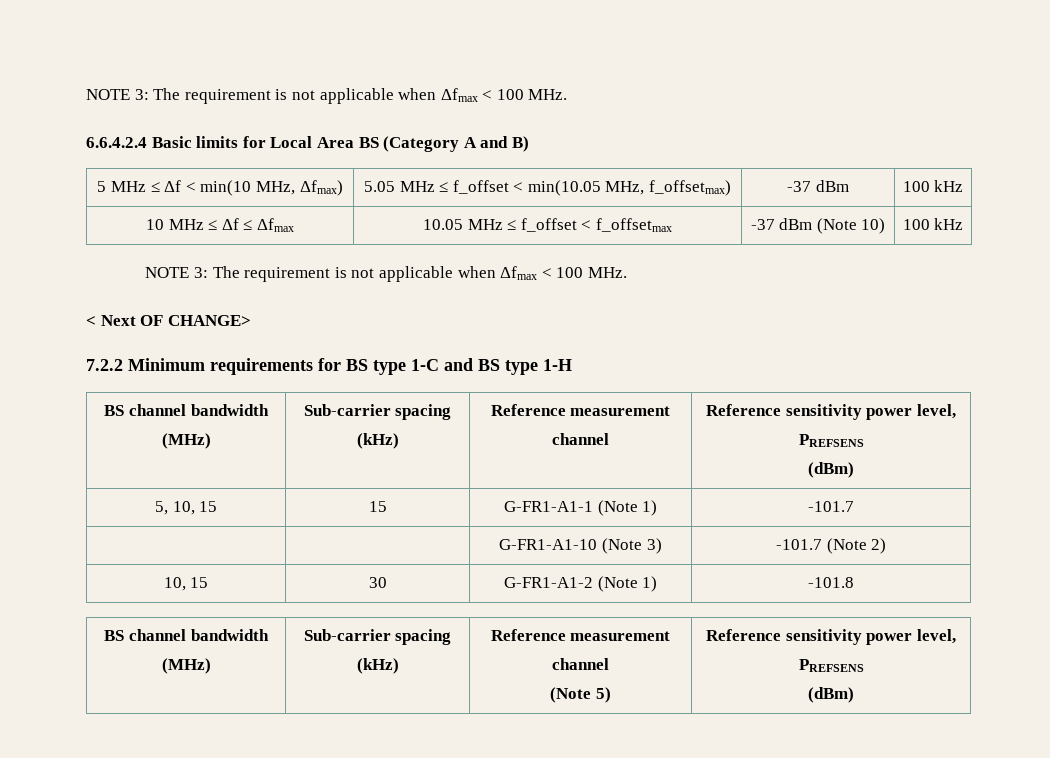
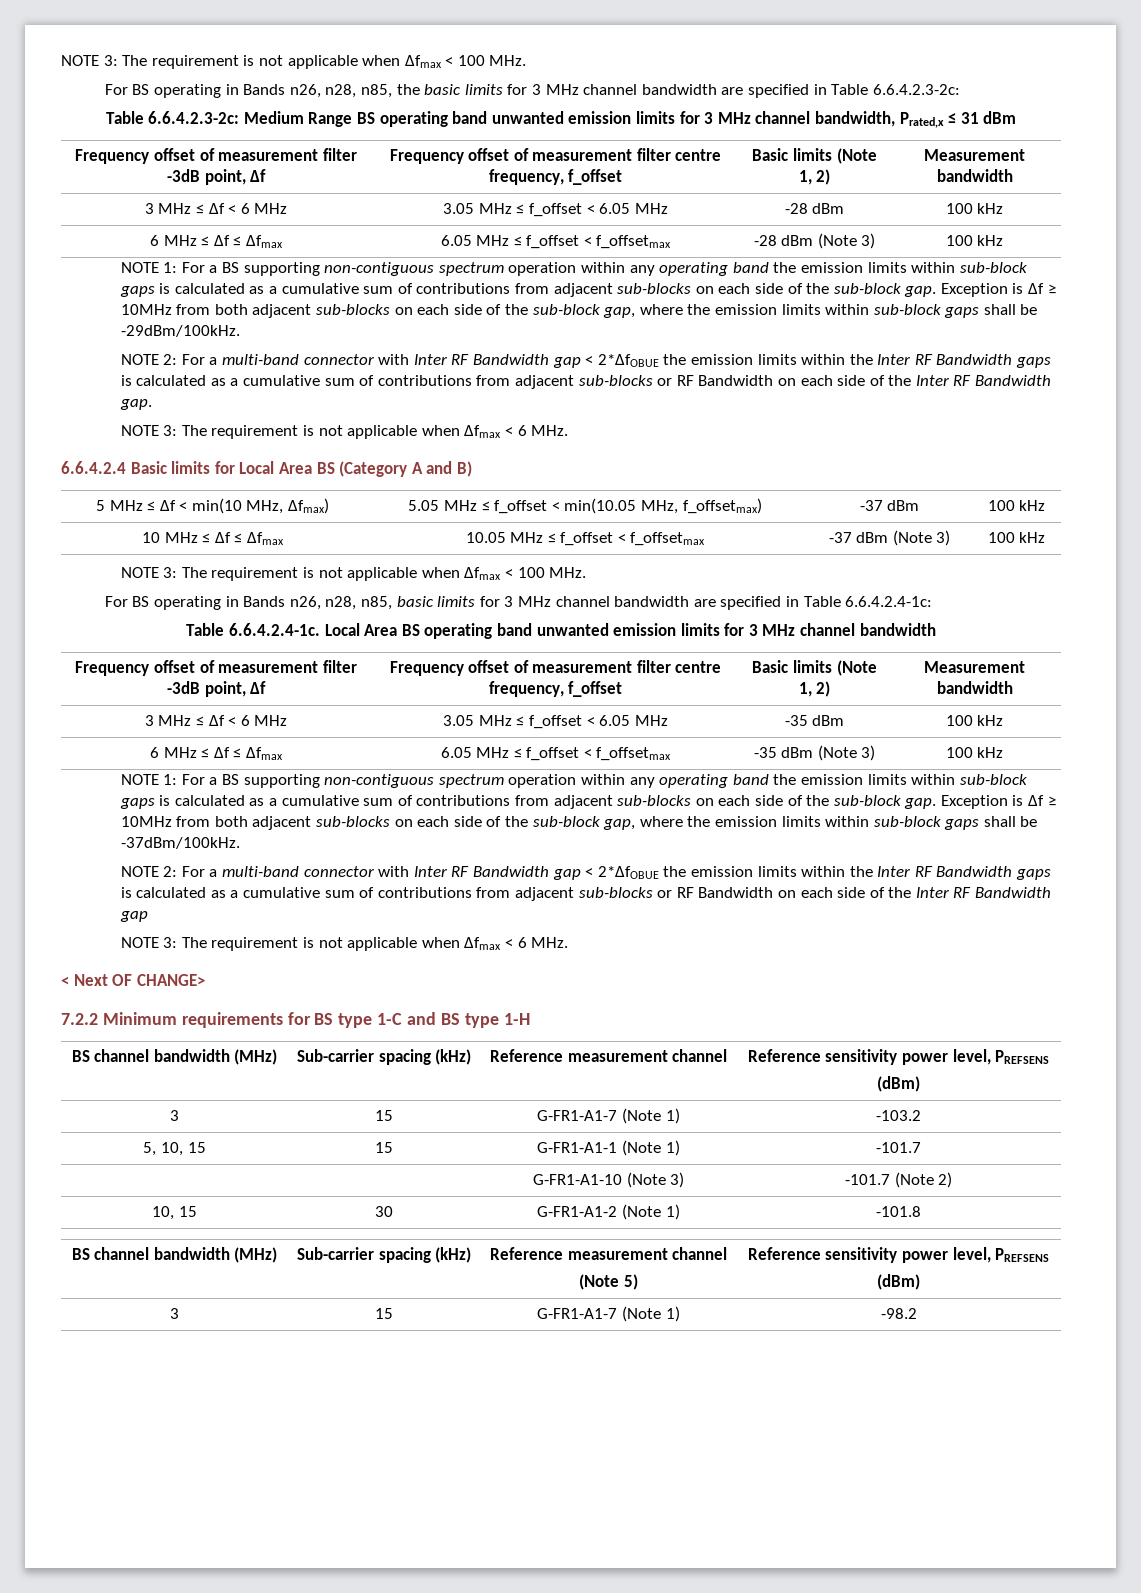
+ For BS operating in Bands n26, n28, n85, the basic limits for 3 MHz channel bandwidth are specified in Table 6.6.4.2.3-2c:
+ Table 6.6.4.2.3-2c: Medium Range BS operating band unwanted emission limits for 3 MHz channel bandwidth, Prated,x ≤ 31 dBm
+ Frequency offset of measurement filter -3dB point, Δf | Frequency offset of measurement filter centre frequency, f_offset | Basic limits (Note 1, 2) | Measurement bandwidth
+ 3 MHz ≤ Δf < 6 MHz | 3.05 MHz ≤ f_offset < 6.05 MHz | -28 dBm | 100 kHz
+ 6 MHz ≤ Δf ≤ Δfmax | 6.05 MHz ≤ f_offset < f_offsetmax | -28 dBm (Note 3) | 100 kHz
+ NOTE 1: For a BS supporting non-contiguous spectrum operation within any operating band the emission limits within sub-block gaps is calculated as a cumulative sum of contributions from adjacent sub-blocks on each side of the sub-block gap. Exception is Δf ≥ 10MHz from both adjacent sub-blocks on each side of the sub-block gap, where the emission limits within sub-block gaps shall be -29dBm/100kHz.
+ NOTE 2: For a multi-band connector with Inter RF Bandwidth gap < 2*ΔfOBUE the emission limits within the Inter RF Bandwidth gaps is calculated as a cumulative sum of contributions from adjacent sub-blocks or RF Bandwidth on each side of the Inter RF Bandwidth gap.
+ NOTE 3: The requirement is not applicable when Δfmax < 6 MHz.
- 10 MHz ≤ Δf ≤ Δfmax | 10.05 MHz ≤ f_offset < f_offsetmax | -37 dBm (Note 10) | 100 kHz
+ 10 MHz ≤ Δf ≤ Δfmax | 10.05 MHz ≤ f_offset < f_offsetmax | -37 dBm (Note 3) | 100 kHz
+ For BS operating in Bands n26, n28, n85, basic limits for 3 MHz channel bandwidth are specified in Table 6.6.4.2.4-1c:
+ Table 6.6.4.2.4-1c. Local Area BS operating band unwanted emission limits for 3 MHz channel bandwidth
+ Frequency offset of measurement filter -3dB point, Δf | Frequency offset of measurement filter centre frequency, f_offset | Basic limits (Note 1, 2) | Measurement bandwidth
+ 3 MHz ≤ Δf < 6 MHz | 3.05 MHz ≤ f_offset < 6.05 MHz | -35 dBm | 100 kHz
+ 6 MHz ≤ Δf ≤ Δfmax | 6.05 MHz ≤ f_offset < f_offsetmax | -35 dBm (Note 3) | 100 kHz
+ NOTE 1: For a BS supporting non-contiguous spectrum operation within any operating band the emission limits within sub-block gaps is calculated as a cumulative sum of contributions from adjacent sub-blocks on each side of the sub-block gap. Exception is Δf ≥ 10MHz from both adjacent sub-blocks on each side of the sub-block gap, where the emission limits within sub-block gaps shall be -37dBm/100kHz.
+ NOTE 2: For a multi-band connector with Inter RF Bandwidth gap < 2*ΔfOBUE the emission limits within the Inter RF Bandwidth gaps is calculated as a cumulative sum of contributions from adjacent sub-blocks or RF Bandwidth on each side of the Inter RF Bandwidth gap
+ NOTE 3: The requirement is not applicable when Δfmax < 6 MHz.
+ 3 | 15 | G-FR1-A1-7 (Note 1) | -103.2
+ 3 | 15 | G-FR1-A1-7 (Note 1) | -98.2

